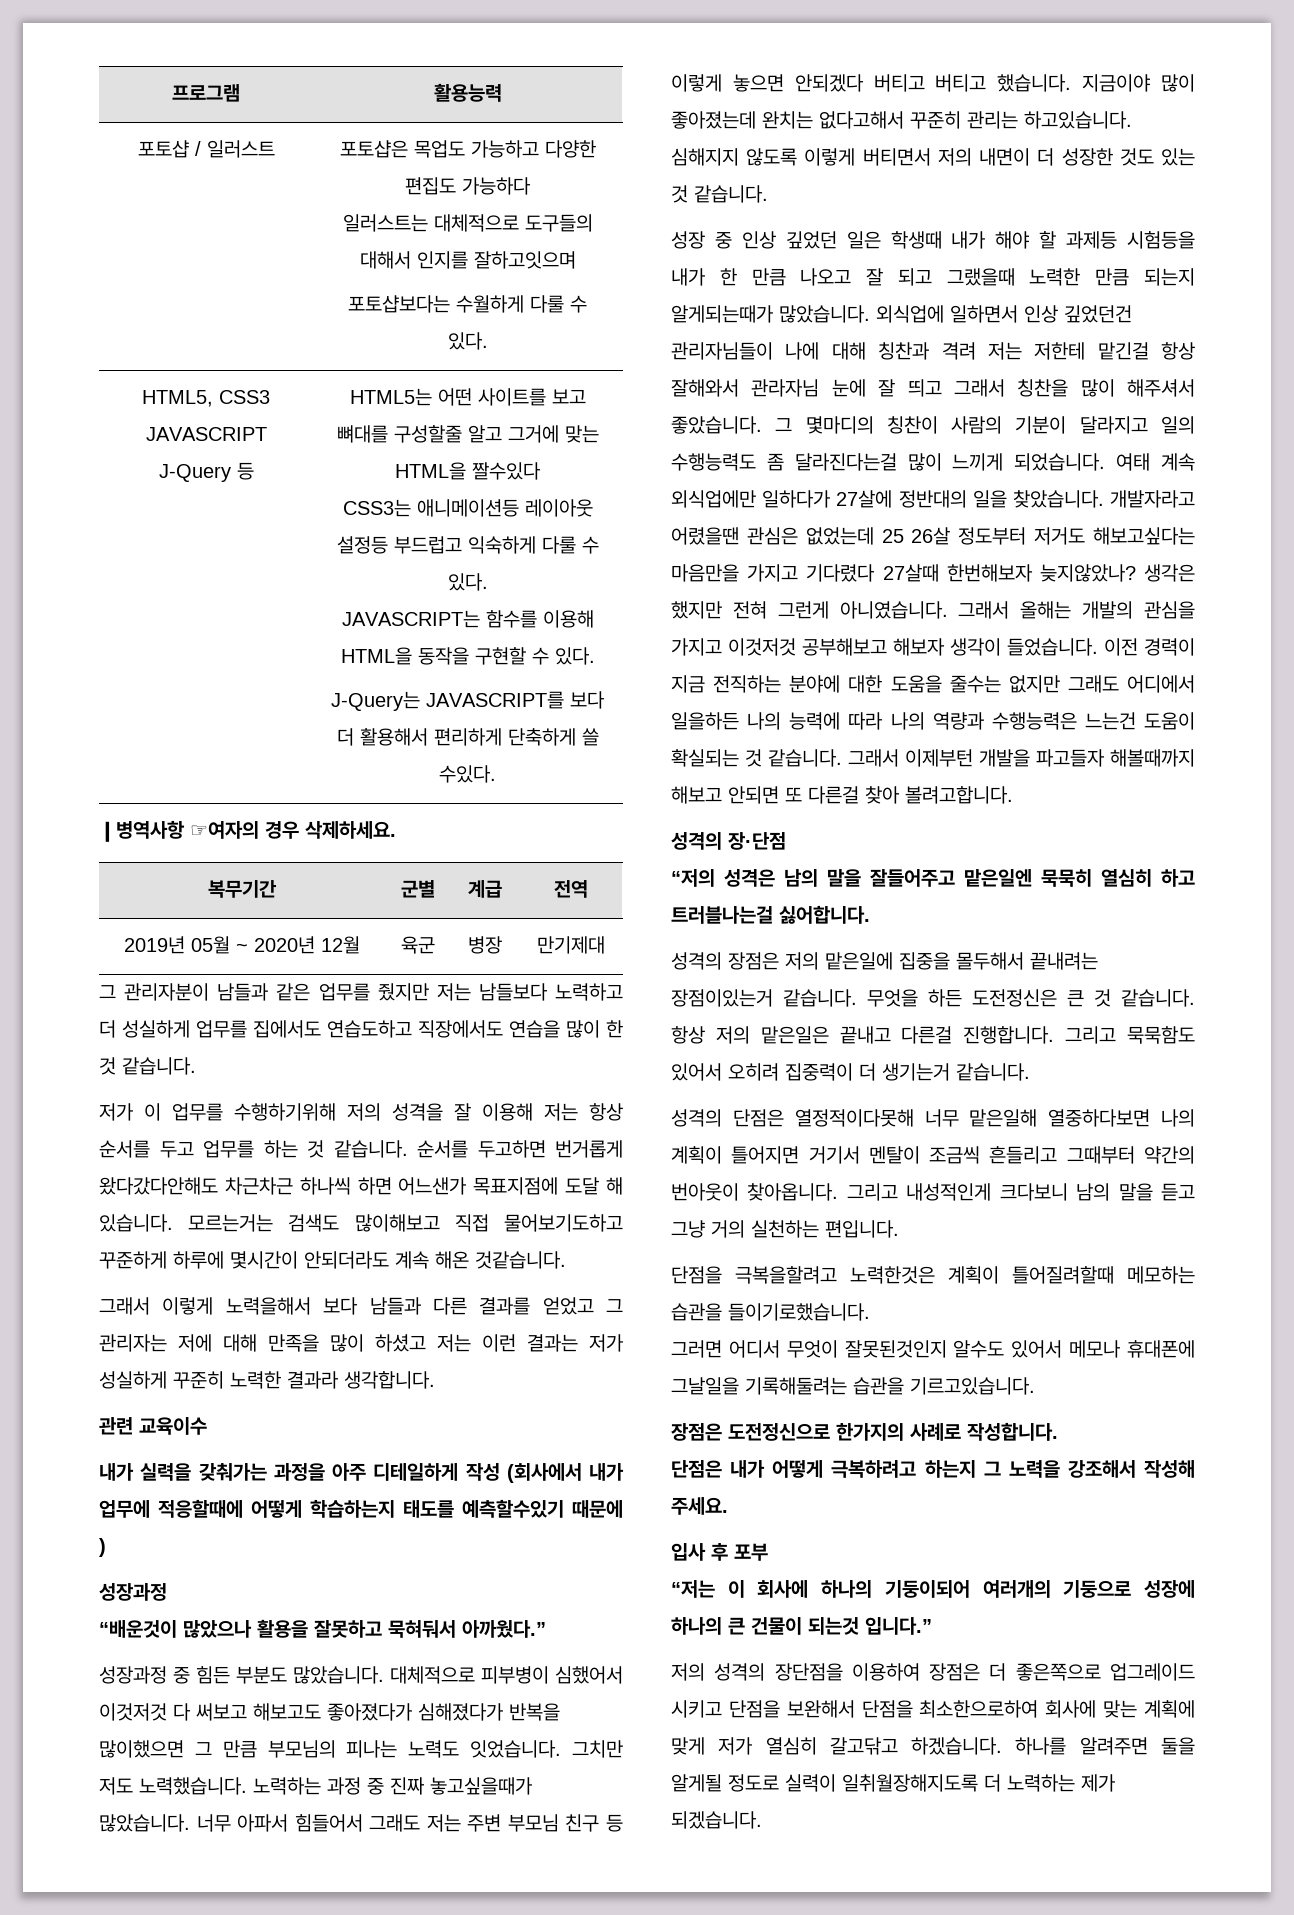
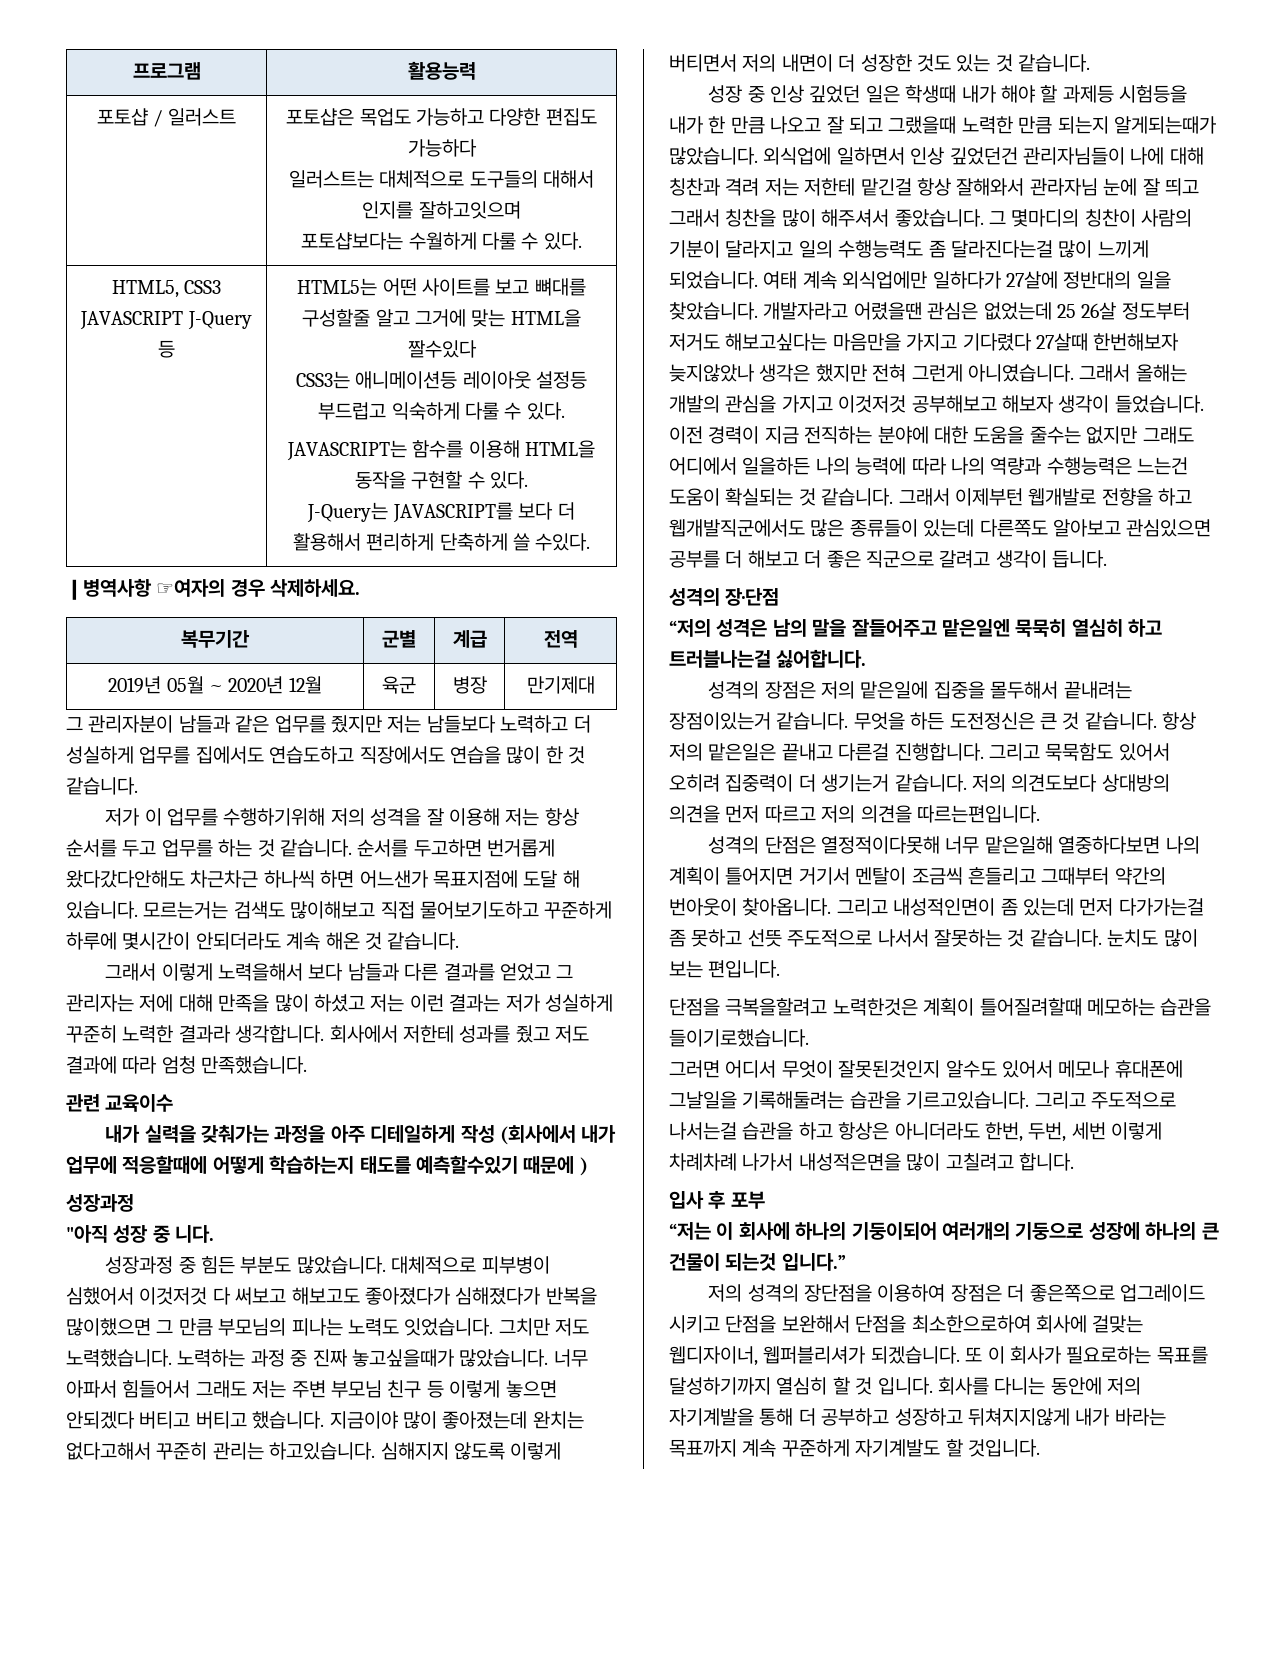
- 모르는거는 검색도 많이해보고 직접 물어보기도하고 꾸준하게 하루에 몇시간이 안되더라도 계속 해온 것같습니다.
+ 모르는거는 검색도 많이해보고 직접 물어보기도하고 꾸준하게 하루에 몇시간이 안되더라도 계속 해온 것 같습니다.
+ 회사에서 저한테 성과를 줬고 저도 결과에 따라 엄청 만족했습니다.
- “배운것이 많았으나 활용을 잘못하고 묵혀둬서 아까웠다.”
+ "아직 성장 중 니다.
- 개발자라고 어렸을땐 관심은 없었는데 25 26살 정도부터 저거도 해보고싶다는 마음만을 가지고 기다렸다 27살때 한번해보자 늦지않았나? 생각은 했지만 전혀 그런게 아니였습니다.
+ 개발자라고 어렸을땐 관심은 없었는데 25 26살 정도부터 저거도 해보고싶다는 마음만을 가지고 기다렸다 27살때 한번해보자 늦지않았나 생각은 했지만 전혀 그런게 아니였습니다.
- 그래서 이제부턴 개발을 파고들자 해볼때까지 해보고 안되면 또 다른걸 찾아 볼려고합니다.
+ 그래서 이제부턴 웹개발로 전향을 하고 웹개발직군에서도 많은 종류들이 있는데 다른쪽도 알아보고 관심있으면 공부를 더 해보고 더 좋은 직군으로 갈려고 생각이 듭니다.
+ 저의 의견도보다 상대방의 의견을 먼저 따르고 저의 의견을 따르는편입니다.
- 그리고 내성적인게 크다보니 남의 말을 듣고 그냥 거의 실천하는 편입니다.
+ 그리고 내성적인면이 좀 있는데 먼저 다가가는걸 좀 못하고 선뜻 주도적으로 나서서 잘못하는 것 같습니다. 눈치도 많이 보는 편입니다.
- 그러면 어디서 무엇이 잘못된것인지 알수도 있어서 메모나 휴대폰에 그날일을 기록해둘려는 습관을 기르고있습니다.
- 장점은 도전정신으로 한가지의 사례로 작성합니다.
- 단점은 내가 어떻게 극복하려고 하는지 그 노력을 강조해서 작성해 주세요.
+ 그러면 어디서 무엇이 잘못된것인지 알수도 있어서 메모나 휴대폰에 그날일을 기록해둘려는 습관을 기르고있습니다. 그리고 주도적으로 나서는걸 습관을 하고 항상은 아니더라도 한번, 두번, 세번 이렇게 차례차례 나가서 내성적은면을 많이 고칠려고 합니다.
- 저의 성격의 장단점을 이용하여 장점은 더 좋은쪽으로 업그레이드 시키고 단점을 보완해서 단점을 최소한으로하여 회사에 맞는 계획에 맞게 저가 열심히 갈고닦고 하겠습니다. 하나를 알려주면 둘을 알게될 정도로 실력이 일취월장해지도록 더 노력하는 제가 되겠습니다.
+ 저의 성격의 장단점을 이용하여 장점은 더 좋은쪽으로 업그레이드 시키고 단점을 보완해서 단점을 최소한으로하여 회사에 걸맞는 웹디자이너, 웹퍼블리셔가 되겠습니다. 또 이 회사가 필요로하는 목표를 달성하기까지 열심히 할 것 입니다. 회사를 다니는 동안에 저의 자기계발을 통해 더 공부하고 성장하고 뒤쳐지지않게 내가 바라는 목표까지 계속 꾸준하게 자기계발도 할 것입니다.

